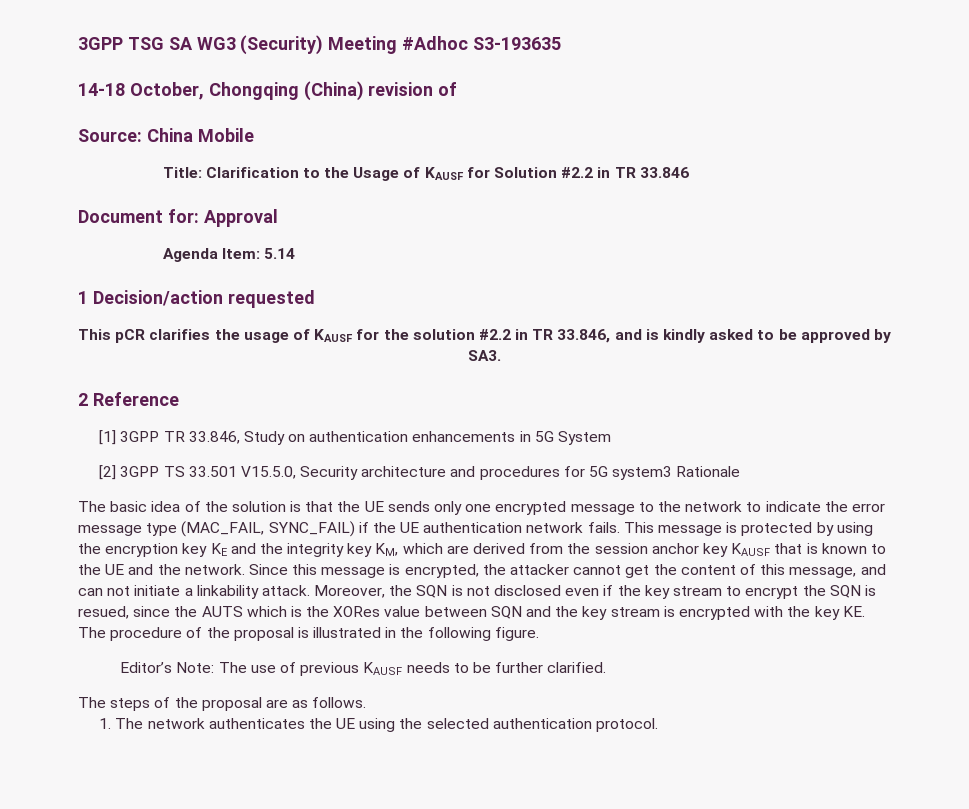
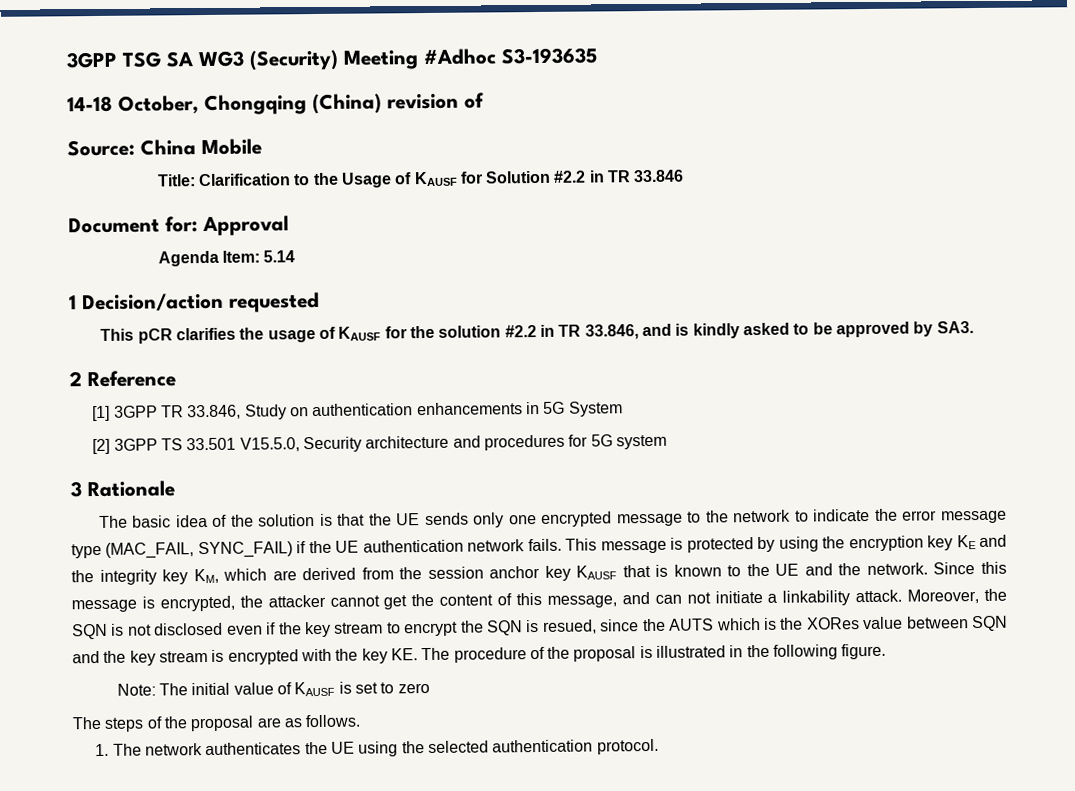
- [2] 3GPP TS 33.501 V15.5.0, Security architecture and procedures for 5G system3 Rationale
+ [2] 3GPP TS 33.501 V15.5.0, Security architecture and procedures for 5G system
+ 3 Rationale
- Editor’s Note: The use of previous KAUSF needs to be further clarified.
+ Note: The initial value of KAUSF is set to zero

